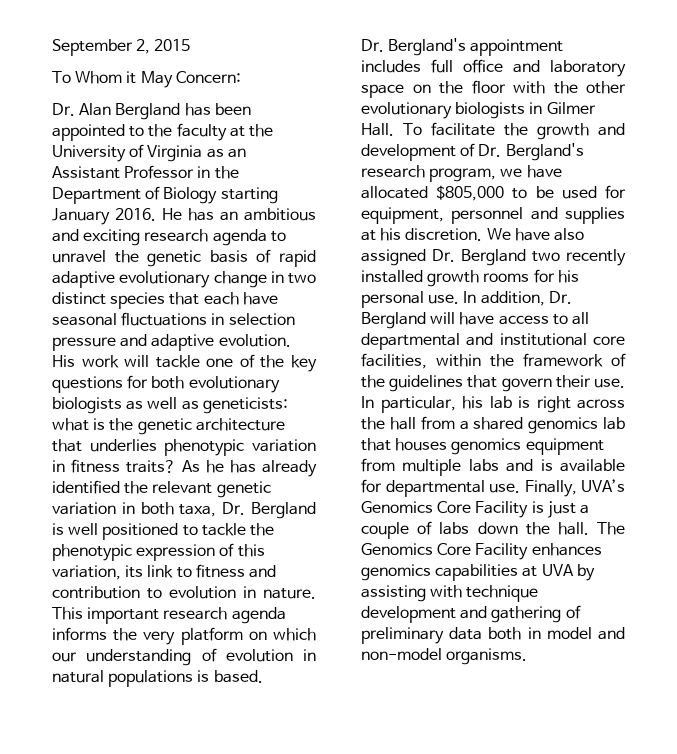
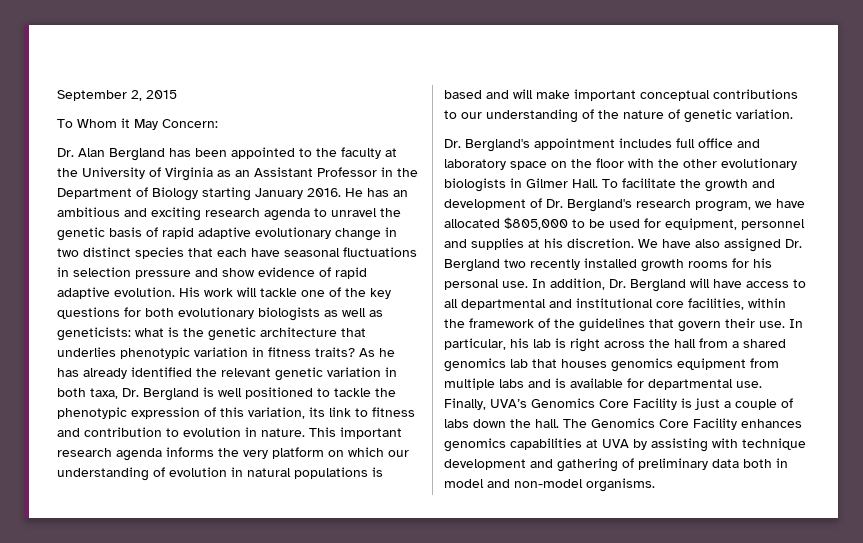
- He has an ambitious and exciting research agenda to unravel the genetic basis of rapid adaptive evolutionary change in two distinct species that each have seasonal fluctuations in selection pressure and adaptive evolution.
+ He has an ambitious and exciting research agenda to unravel the genetic basis of rapid adaptive evolutionary change in two distinct species that each have seasonal fluctuations in selection pressure and show evidence of rapid adaptive evolution.
- This important research agenda informs the very platform on which our understanding of evolution in natural populations is based.
+ This important research agenda informs the very platform on which our understanding of evolution in natural populations is based and will make important conceptual contributions to our understanding of the nature of genetic variation.

